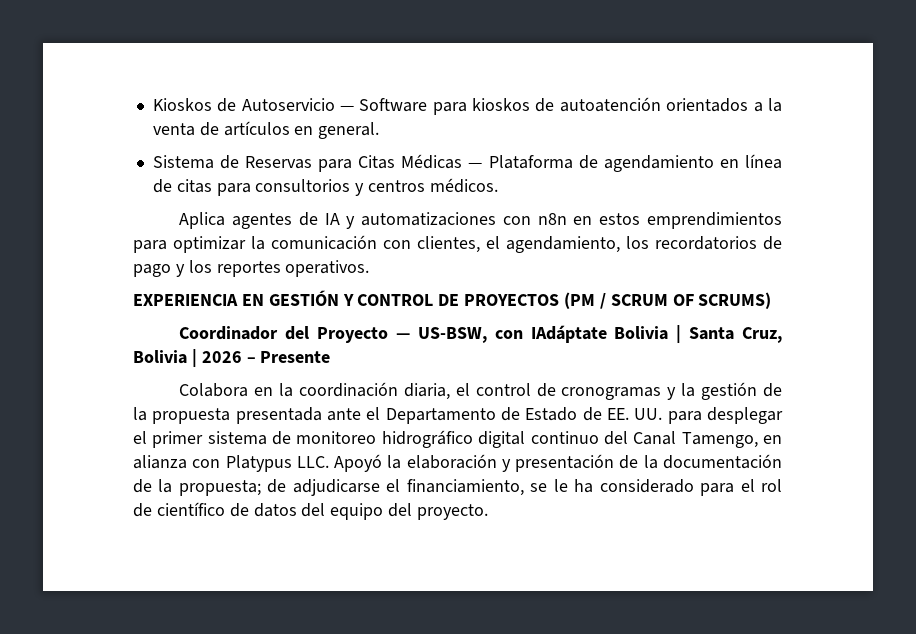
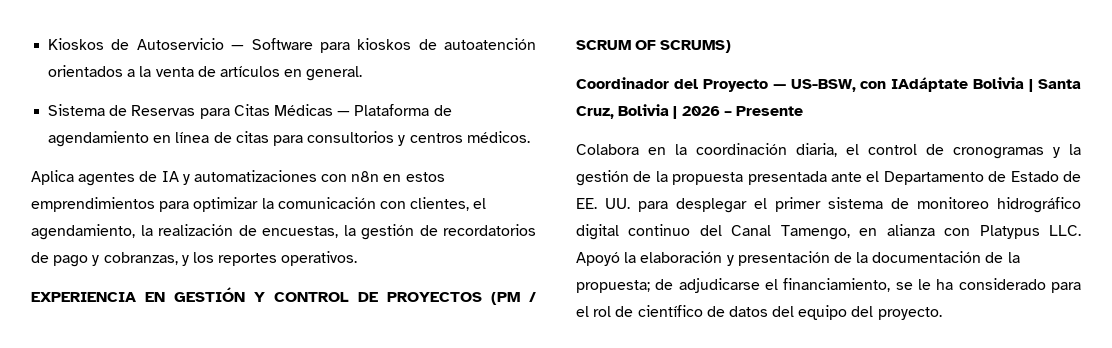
- Aplica agentes de IA y automatizaciones con n8n en estos emprendimientos para optimizar la comunicación con clientes, el agendamiento, los recordatorios de pago y los reportes operativos.
+ Aplica agentes de IA y automatizaciones con n8n en estos emprendimientos para optimizar la comunicación con clientes, el agendamiento, la realización de encuestas, la gestión de recordatorios de pago y cobranzas, y los reportes operativos.

